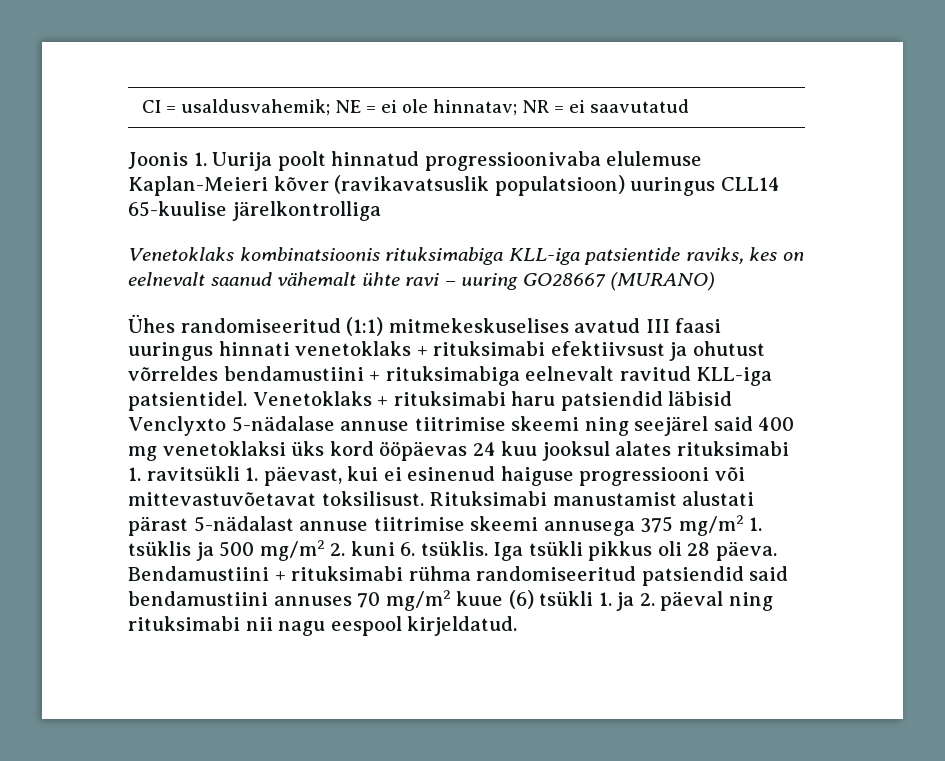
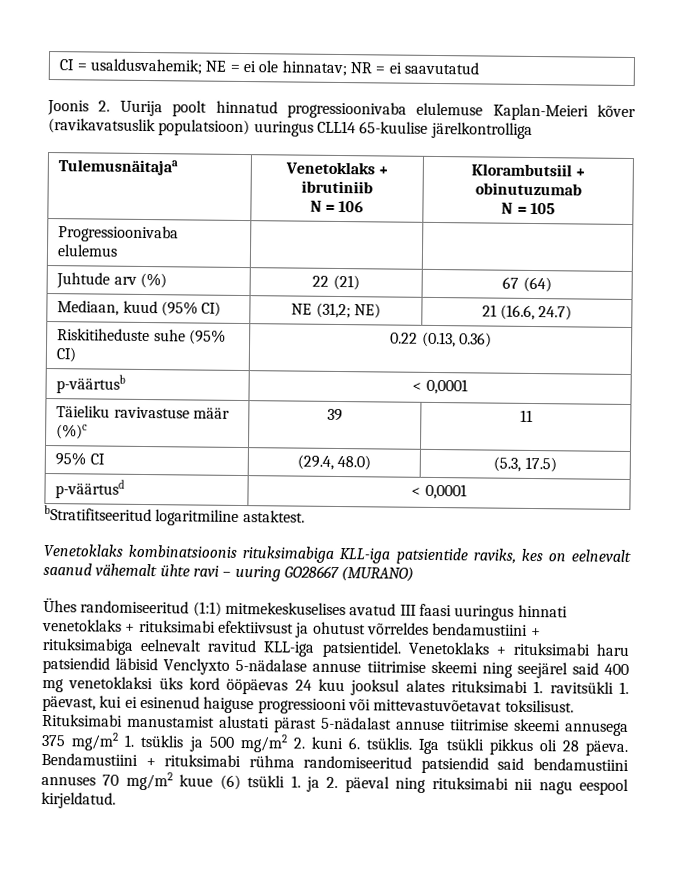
- Joonis 1. Uurija poolt hinnatud progressioonivaba elulemuse Kaplan-Meieri kõver (ravikavatsuslik populatsioon) uuringus CLL14 65-kuulise järelkontrolliga
+ Joonis 2. Uurija poolt hinnatud progressioonivaba elulemuse Kaplan-Meieri kõver (ravikavatsuslik populatsioon) uuringus CLL14 65-kuulise järelkontrolliga
+ Tulemusnäitajaa | Venetoklaks + ibrutiniib
+ N = 106 | Klorambutsiil + obinutuzumab
+ N = 105
+ Progressioonivaba elulemus | |
+ Juhtude arv (%) | 22 (21) | 67 (64)
+ Mediaan, kuud (95% CI) | NE (31,2; NE) | 21 (16.6, 24.7)
+ Riskitiheduste suhe (95% CI) | 0.22 (0.13, 0.36)
+ p-väärtusb | < 0,0001
+ Täieliku ravivastuse määr (%)c | 39 | 11
+ 95% CI | (29.4, 48.0) | (5.3, 17.5)
+ p-väärtusd | < 0,0001
+ bStratifitseeritud logaritmiline astaktest.

